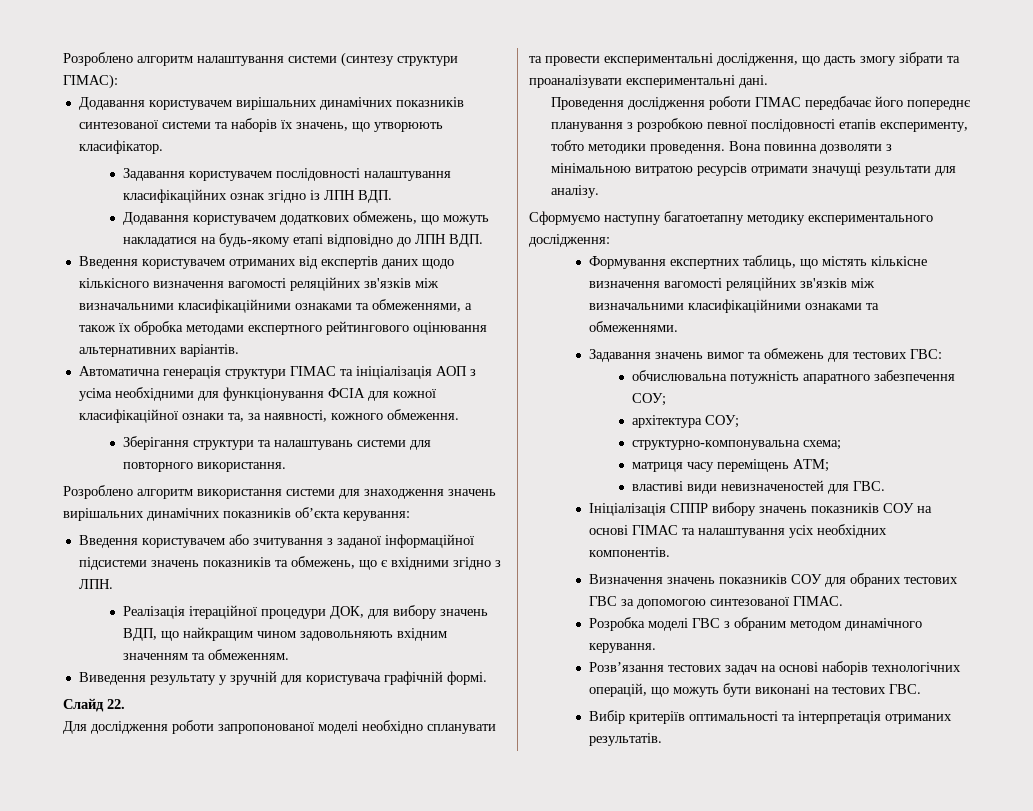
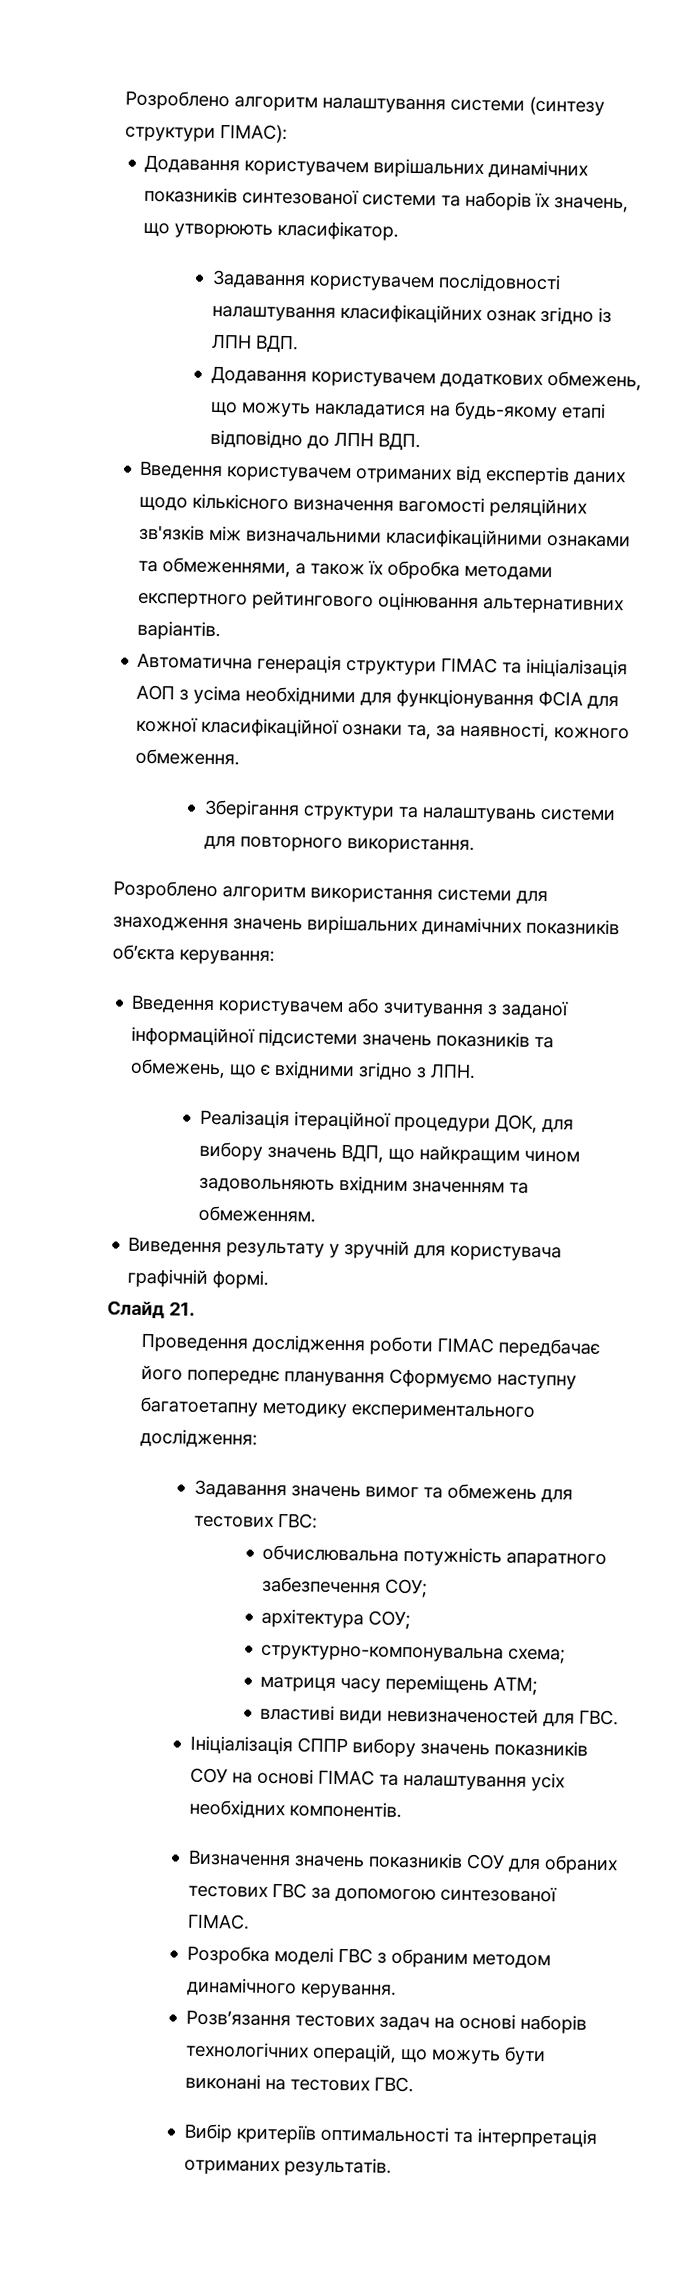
- Слайд 22.
- Для дослідження роботи запропонованої моделі необхідно спланувати та провести експериментальні дослідження, що дасть змогу зібрати та проаналізувати експериментальні дані.
+ Слайд 21.
- Проведення дослідження роботи ГІМАС передбачає його попереднє планування з розробкою певної послідовності етапів експерименту, тобто методики проведення. Вона повинна дозволяти з мінімальною витратою ресурсів отримати значущі результати для аналізу.
- Сформуємо наступну багатоетапну методику експериментального дослідження:
+ Проведення дослідження роботи ГІМАС передбачає його попереднє планування Сформуємо наступну багатоетапну методику експериментального дослідження:
- Формування експертних таблиць, що містять кількісне визначення вагомості реляційних зв'язків між визначальними класифікаційними ознаками та обмеженнями.

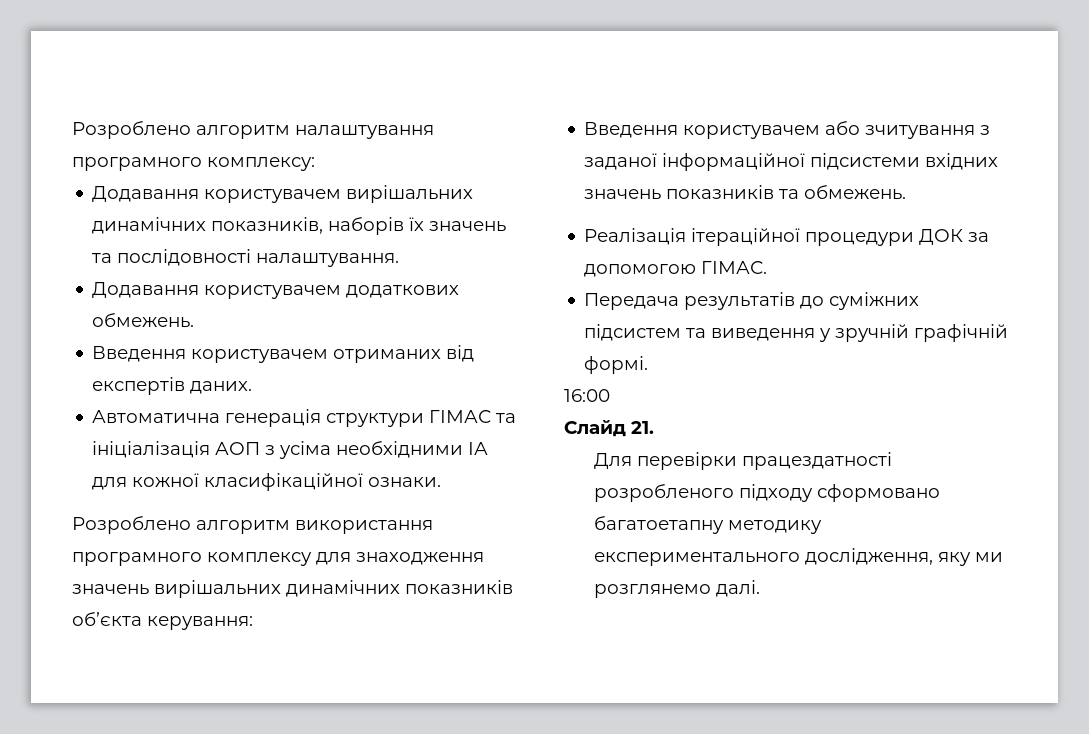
- Розроблено алгоритм налаштування системи (синтезу структури ГІМАС):
+ Розроблено алгоритм налаштування програмного комплексу:
- Додавання користувачем вирішальних динамічних показників синтезованої системи та наборів їх значень, що утворюють класифікатор.
- Задавання користувачем послідовності налаштування класифікаційних ознак згідно із ЛПН ВДП.
- Додавання користувачем додаткових обмежень, що можуть накладатися на будь-якому етапі відповідно до ЛПН ВДП.
+ Додавання користувачем вирішальних динамічних показників, наборів їх значень та послідовності налаштування.
+ Додавання користувачем додаткових обмежень.
- Введення користувачем отриманих від експертів даних щодо кількісного визначення вагомості реляційних зв'язків між визначальними класифікаційними ознаками та обмеженнями, а також їх обробка методами експертного рейтингового оцінювання альтернативних варіантів.
+ Введення користувачем отриманих від експертів даних.
- Автоматична генерація структури ГІМАС та ініціалізація АОП з усіма необхідними для функціонування ФСІА для кожної класифікаційної ознаки та, за наявності, кожного обмеження.
- Зберігання структури та налаштувань системи для повторного використання.
+ Автоматична генерація структури ГІМАС та ініціалізація АОП з усіма необхідними ІА для кожної класифікаційної ознаки.
- Розроблено алгоритм використання системи для знаходження значень вирішальних динамічних показників об’єкта керування:
+ Розроблено алгоритм використання програмного комплексу для знаходження значень вирішальних динамічних показників об’єкта керування:
- Введення користувачем або зчитування з заданої інформаційної підсистеми значень показників та обмежень, що є вхідними згідно з ЛПН.
- Реалізація ітераційної процедури ДОК, для вибору значень ВДП, що найкращим чином задовольняють вхідним значенням та обмеженням.
- Виведення результату у зручній для користувача графічній формі.
+ Введення користувачем або зчитування з заданої інформаційної підсистеми вхідних значень показників та обмежень.
+ Реалізація ітераційної процедури ДОК за допомогою ГІМАС.
+ Передача результатів до суміжних підсистем та виведення у зручній графічній формі.
+ 16:00
- Проведення дослідження роботи ГІМАС передбачає його попереднє планування Сформуємо наступну багатоетапну методику експериментального дослідження:
- Задавання значень вимог та обмежень для тестових ГВС:
- обчислювальна потужність апаратного забезпечення СОУ;
- архітектура СОУ;
- структурно-компонувальна схема;
- матриця часу переміщень АТМ;
- властиві види невизначеностей для ГВС.
- Ініціалізація СППР вибору значень показників СОУ на основі ГІМАС та налаштування усіх необхідних компонентів.
- Визначення значень показників СОУ для обраних тестових ГВС за допомогою синтезованої ГІМАС.
- Розробка моделі ГВС з обраним методом динамічного керування.
- Розв’язання тестових задач на основі наборів технологічних операцій, що можуть бути виконані на тестових ГВС.
- Вибір критеріїв оптимальності та інтерпретація отриманих результатів.
+ Для перевірки працездатності розробленого підходу сформовано багатоетапну методику експериментального дослідження, яку ми розглянемо далі.

